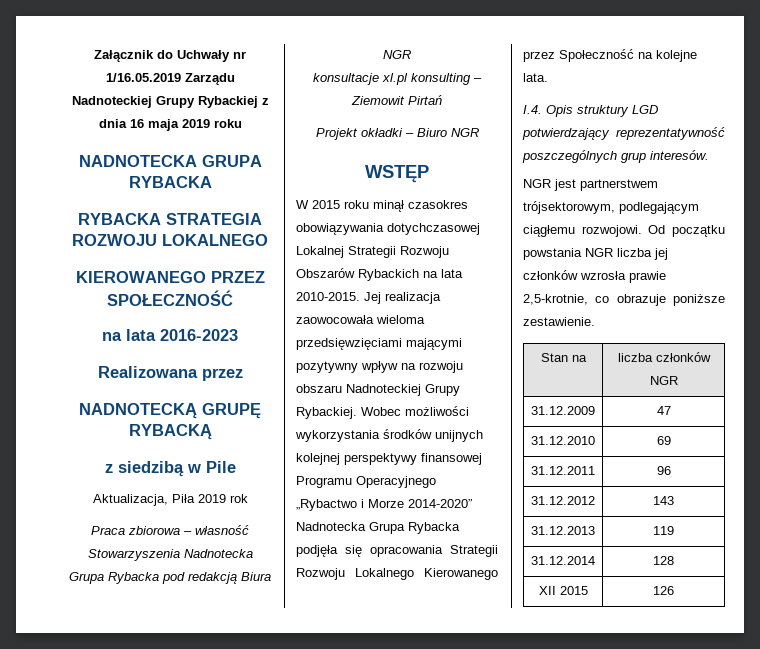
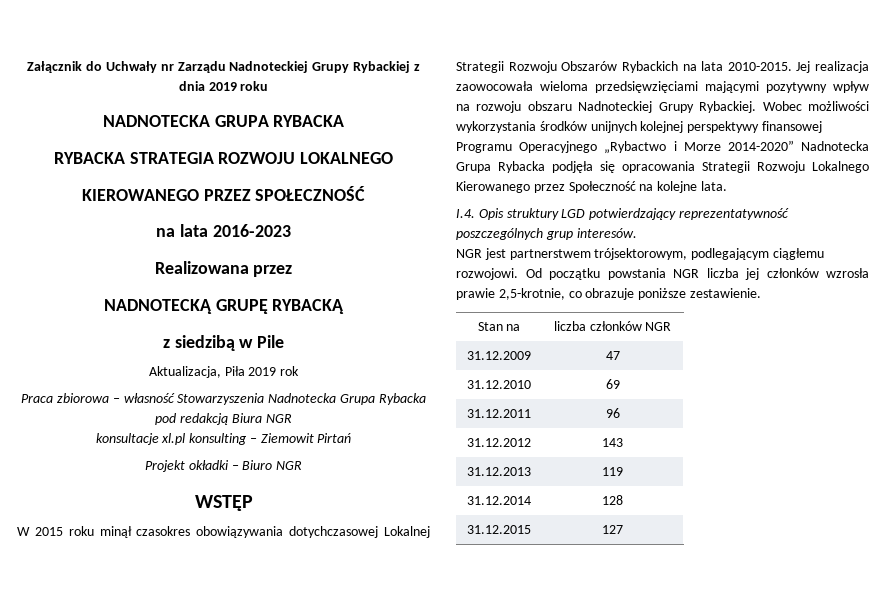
- Załącznik do Uchwały nr 1/16.05.2019 Zarządu Nadnoteckiej Grupy Rybackiej z dnia 16 maja 2019 roku
+ Załącznik do Uchwały nr Zarządu Nadnoteckiej Grupy Rybackiej z dnia 2019 roku
- XII 2015 | 126
+ 31.12.2015 | 127

